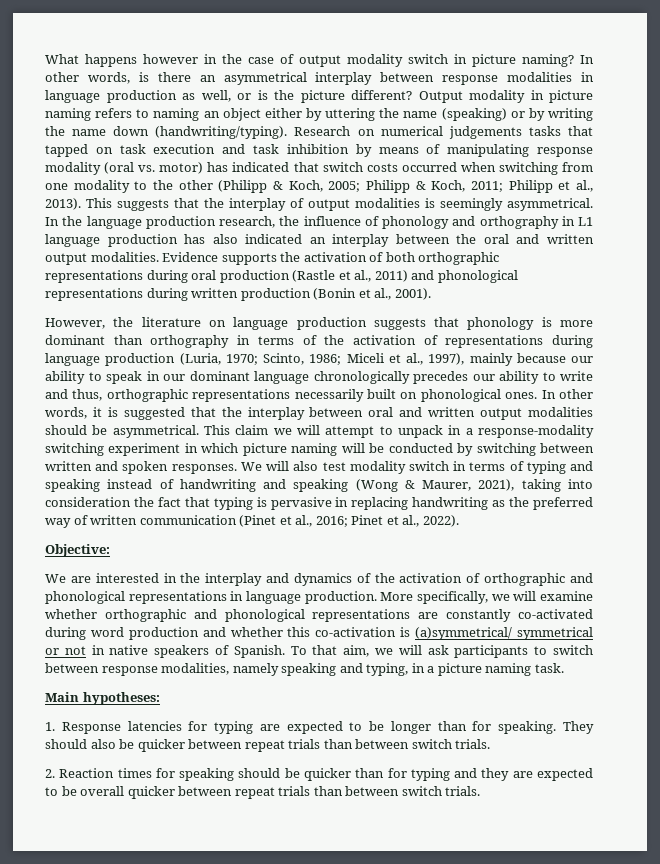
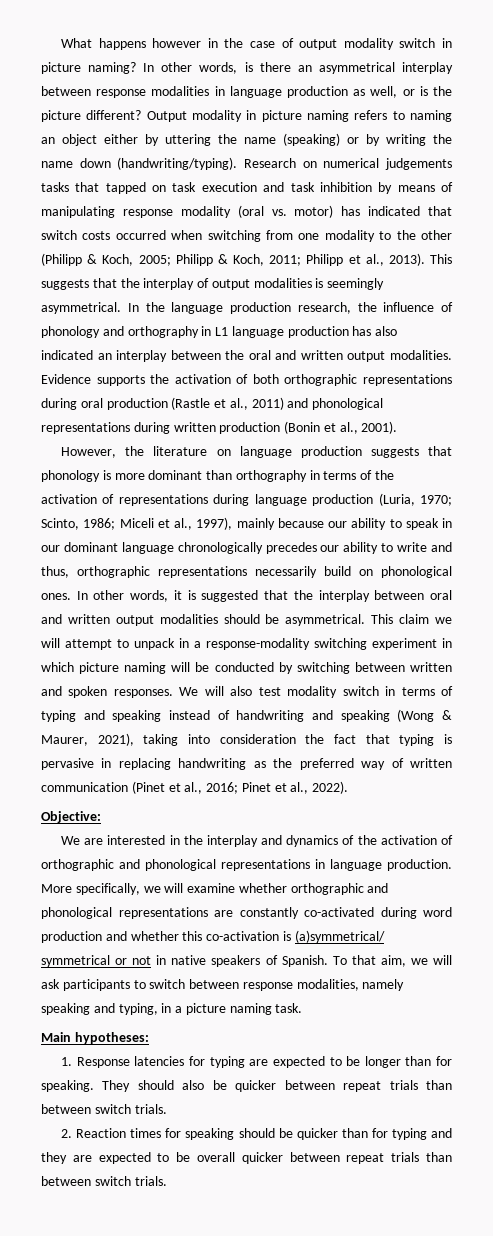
- However, the literature on language production suggests that phonology is more dominant than orthography in terms of the activation of representations during language production (Luria, 1970; Scinto, 1986; Miceli et al., 1997), mainly because our ability to speak in our dominant language chronologically precedes our ability to write and thus, orthographic representations necessarily built on phonological ones.
+ However, the literature on language production suggests that phonology is more dominant than orthography in terms of the activation of representations during language production (Luria, 1970; Scinto, 1986; Miceli et al., 1997), mainly because our ability to speak in our dominant language chronologically precedes our ability to write and thus, orthographic representations necessarily build on phonological ones.

